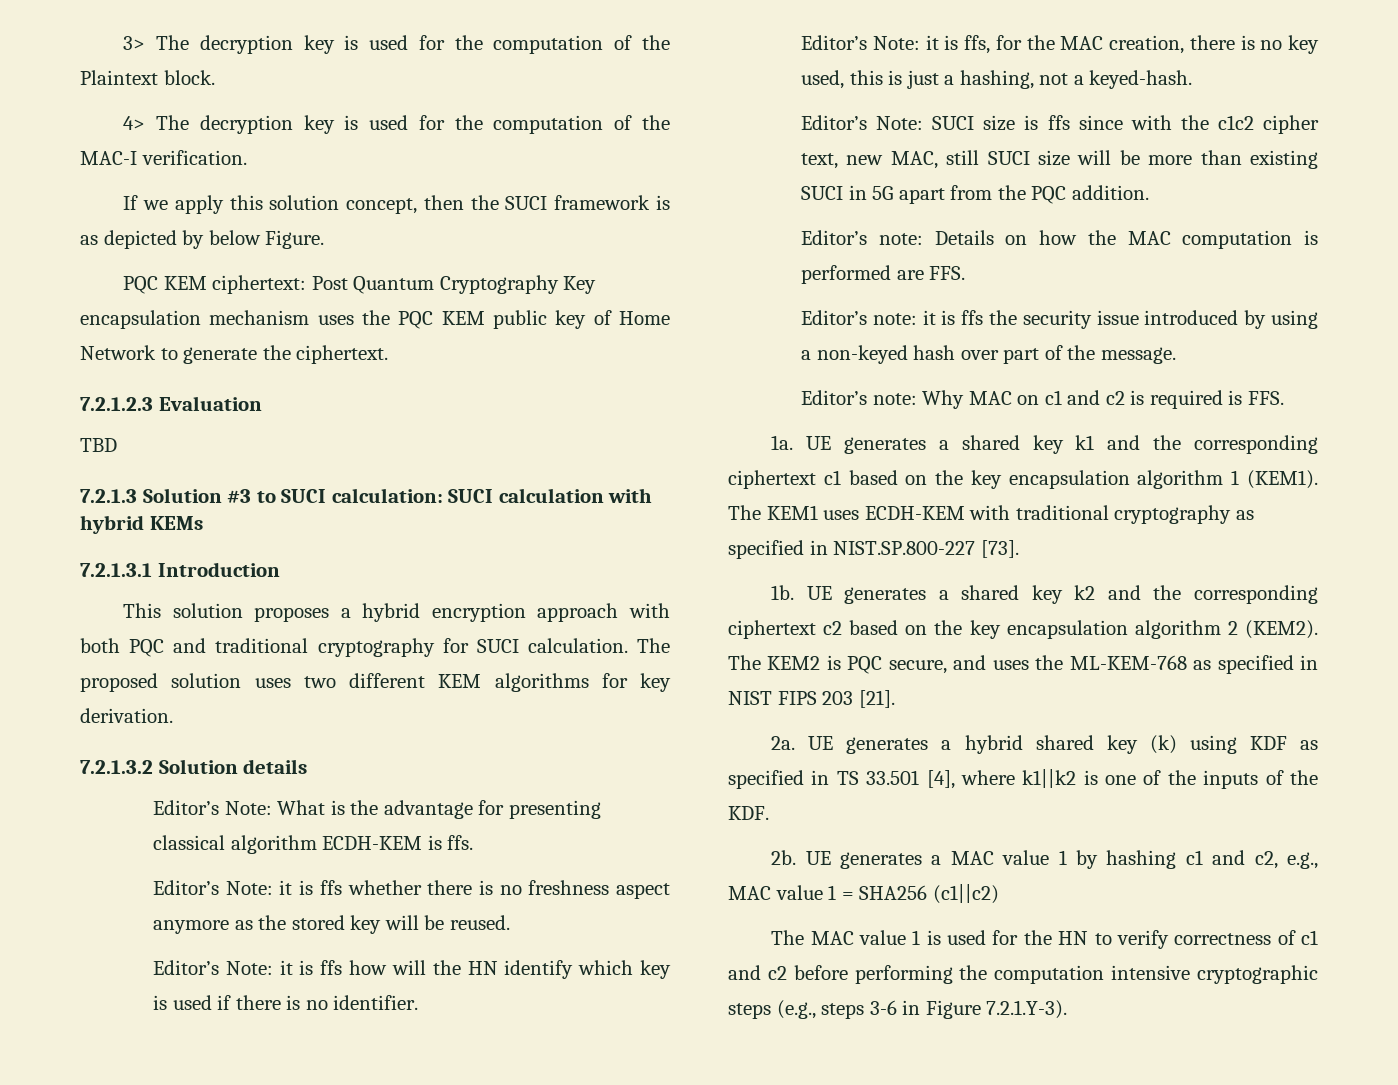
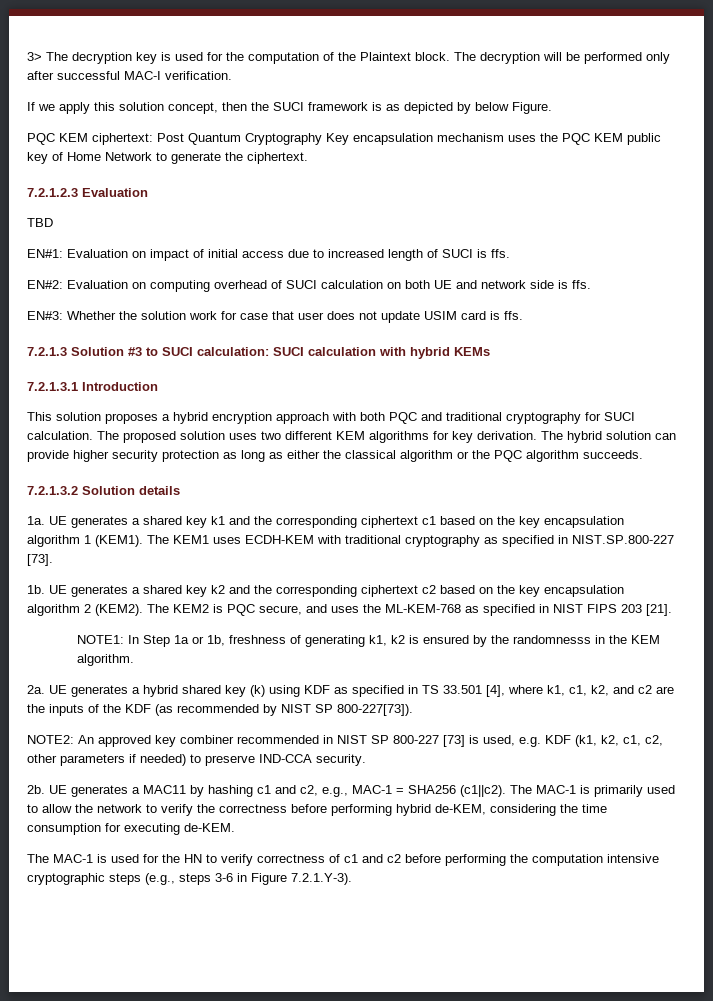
- 3> The decryption key is used for the computation of the Plaintext block.
- 4> The decryption key is used for the computation of the MAC-I verification.
+ 3> The decryption key is used for the computation of the Plaintext block. The decryption will be performed only after successful MAC-I verification.
+ EN#1: Evaluation on impact of initial access due to increased length of SUCI is ffs.
+ EN#2: Evaluation on computing overhead of SUCI calculation on both UE and network side is ffs.
+ EN#3: Whether the solution work for case that user does not update USIM card is ffs.
- The proposed solution uses two different KEM algorithms for key derivation.
+ The proposed solution uses two different KEM algorithms for key derivation. The hybrid solution can provide higher security protection as long as either the classical algorithm or the PQC algorithm succeeds.
  7.2.1.3.2 Solution details
- Editor’s Note: What is the advantage for presenting classical algorithm ECDH-KEM is ffs.
- Editor’s Note: it is ffs whether there is no freshness aspect anymore as the stored key will be reused.
- Editor’s Note: it is ffs how will the HN identify which key is used if there is no identifier.
- Editor’s Note: it is ffs, for the MAC creation, there is no key used, this is just a hashing, not a keyed-hash.
- Editor’s Note: SUCI size is ffs since with the c1c2 cipher text, new MAC, still SUCI size will be more than existing SUCI in 5G apart from the PQC addition.
- Editor’s note: Details on how the MAC computation is performed are FFS.
- Editor’s note: it is ffs the security issue introduced by using a non-keyed hash over part of the message.
- Editor’s note: Why MAC on c1 and c2 is required is FFS.
+ NOTE1: In Step 1a or 1b, freshness of generating k1, k2 is ensured by the randomnesss in the KEM algorithm.
- UE generates a hybrid shared key (k) using KDF as specified in TS 33.501 [4], where k1||k2 is one of the inputs of the KDF.
+ UE generates a hybrid shared key (k) using KDF as specified in TS 33.501 [4], where k1, c1, k2, and c2 are the inputs of the KDF (as recommended by NIST SP 800-227[73]).
+ NOTE2: An approved key combiner recommended in NIST SP 800-227 [73] is used, e.g. KDF (k1, k2, c1, c2, other parameters if needed) to preserve IND-CCA security.
- UE generates a MAC value 1 by hashing c1 and c2, e.g., MAC value 1 = SHA256 (c1||c2)
- The MAC value 1 is used for the HN to verify correctness of c1 and c2 before performing the computation intensive cryptographic steps (e.g., steps 3-6 in Figure 7.2.1.Y-3).
+ UE generates a MAC11 by hashing c1 and c2, e.g., MAC-1 = SHA256 (c1||c2). The MAC-1 is primarily used to allow the network to verify the correctness before performing hybrid de-KEM, considering the time consumption for executing de-KEM.
+ The MAC-1 is used for the HN to verify correctness of c1 and c2 before performing the computation intensive cryptographic steps (e.g., steps 3-6 in Figure 7.2.1.Y-3).

